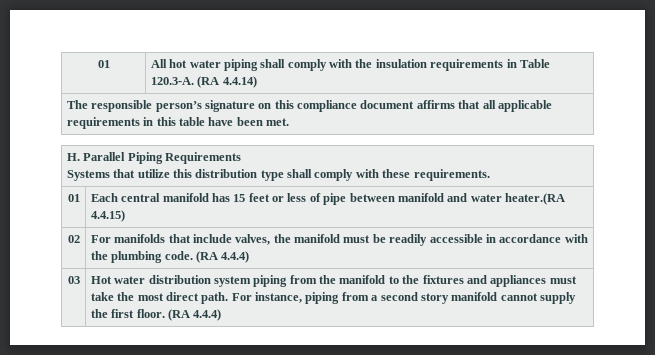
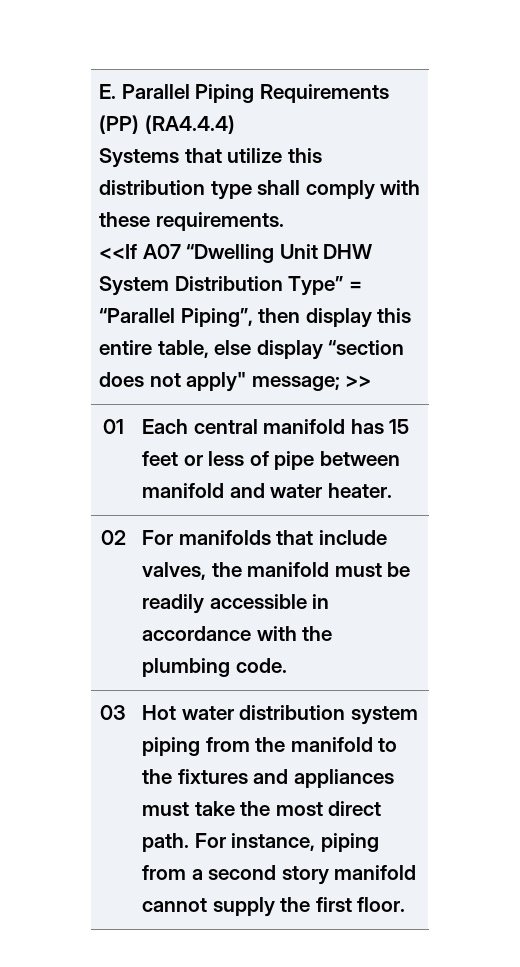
- 01 | All hot water piping shall comply with the insulation requirements in Table 120.3-A. (RA 4.4.14)
- The responsible person’s signature on this compliance document affirms that all applicable requirements in this table have been met.
- H. Parallel Piping Requirements
+ E. Parallel Piping Requirements (PP) (RA4.4.4)
+ <<If A07 “Dwelling Unit DHW System Distribution Type” = “Parallel Piping”, then display this entire table, else display “section does not apply" message; >>
- 01 | Each central manifold has 15 feet or less of pipe between manifold and water heater.(RA 4.4.15)
+ 01 | Each central manifold has 15 feet or less of pipe between manifold and water heater.
- 02 | For manifolds that include valves, the manifold must be readily accessible in accordance with the plumbing code. (RA 4.4.4)
+ 02 | For manifolds that include valves, the manifold must be readily accessible in accordance with the plumbing code.
- 03 | Hot water distribution system piping from the manifold to the fixtures and appliances must take the most direct path. For instance, piping from a second story manifold cannot supply the first floor. (RA 4.4.4)
+ 03 | Hot water distribution system piping from the manifold to the fixtures and appliances must take the most direct path. For instance, piping from a second story manifold cannot supply the first floor.

